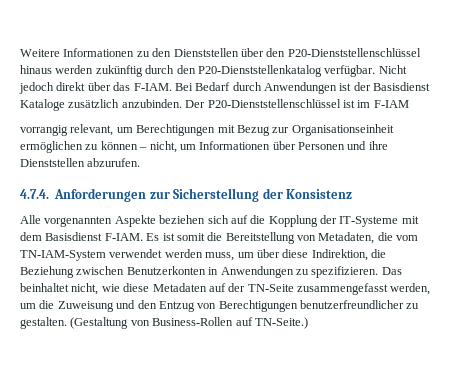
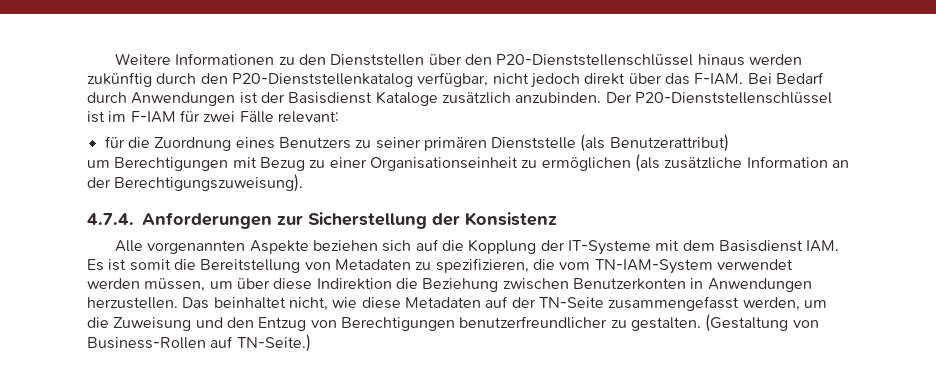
- Weitere Informationen zu den Dienststellen über den P20-Dienststellenschlüssel hinaus werden zukünftig durch den P20-Dienststellenkatalog verfügbar. Nicht jedoch direkt über das F-IAM.
+ Weitere Informationen zu den Dienststellen über den P20-Dienststellenschlüssel hinaus werden zukünftig durch den P20-Dienststellenkatalog verfügbar, nicht jedoch direkt über das F-IAM.
- Der P20-Dienststellenschlüssel ist im F-IAM
- vorrangig relevant, um Berechtigungen mit Bezug zur Organisationseinheit ermöglichen zu können – nicht, um Informationen über Personen und ihre Dienststellen abzurufen.
+ Der P20-Dienststellenschlüssel ist im F-IAM für zwei Fälle relevant:
+ für die Zuordnung eines Benutzers zu seiner primären Dienststelle (als Benutzerattribut)
+ um Berechtigungen mit Bezug zu einer Organisationseinheit zu ermöglichen (als zusätzliche Information an der Berechtigungszuweisung).
- Alle vorgenannten Aspekte beziehen sich auf die Kopplung der IT-Systeme mit dem Basisdienst F-IAM. Es ist somit die Bereitstellung von Metadaten, die vom TN-IAM-System verwendet werden muss, um über diese Indirektion, die Beziehung zwischen Benutzerkonten in Anwendungen zu spezifizieren.
+ Alle vorgenannten Aspekte beziehen sich auf die Kopplung der IT-Systeme mit dem Basisdienst IAM. Es ist somit die Bereitstellung von Metadaten zu spezifizieren, die vom TN-IAM-System verwendet werden müssen, um über diese Indirektion die Beziehung zwischen Benutzerkonten in Anwendungen herzustellen.

